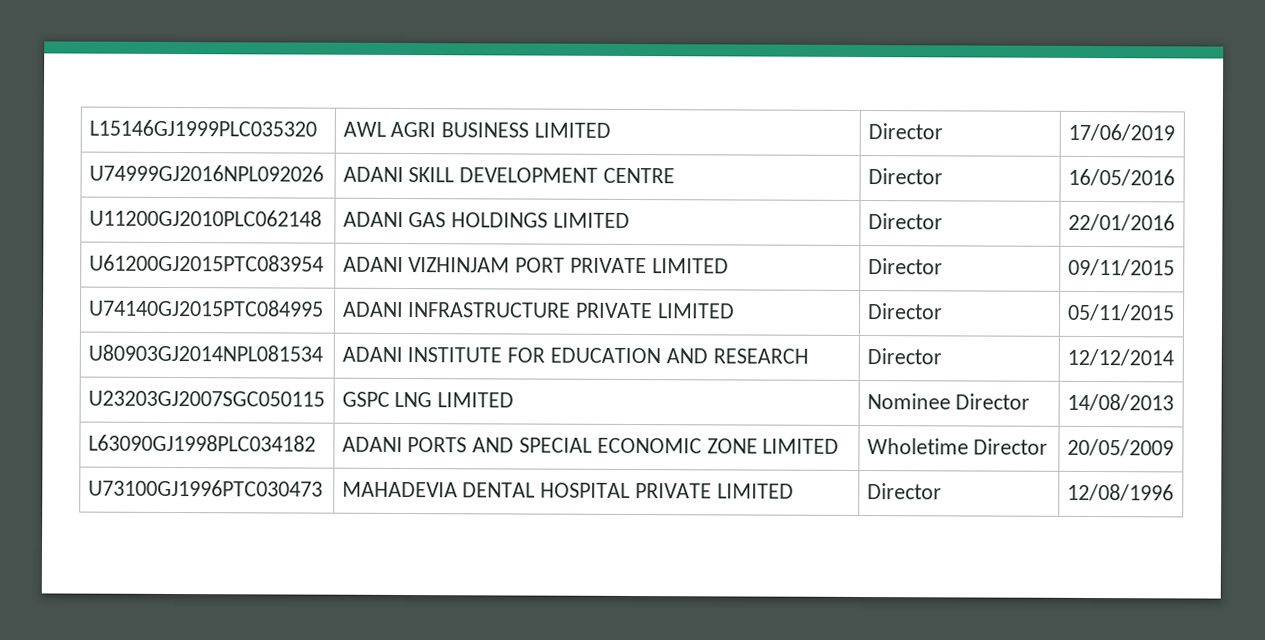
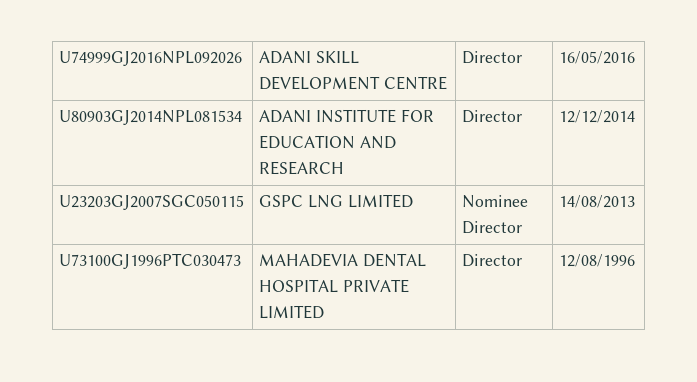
- L15146GJ1999PLC035320 | AWL AGRI BUSINESS LIMITED | Director | 17/06/2019
- U11200GJ2010PLC062148 | ADANI GAS HOLDINGS LIMITED | Director | 22/01/2016
- U61200GJ2015PTC083954 | ADANI VIZHINJAM PORT PRIVATE LIMITED | Director | 09/11/2015
- U74140GJ2015PTC084995 | ADANI INFRASTRUCTURE PRIVATE LIMITED | Director | 05/11/2015
- L63090GJ1998PLC034182 | ADANI PORTS AND SPECIAL ECONOMIC ZONE LIMITED | Wholetime Director | 20/05/2009

